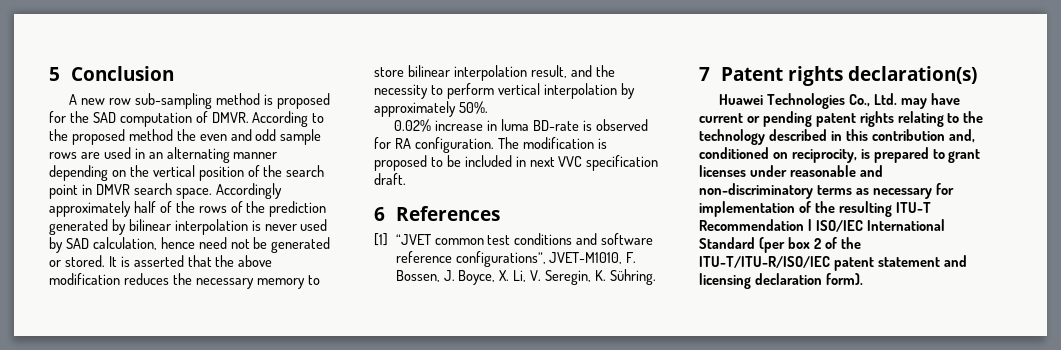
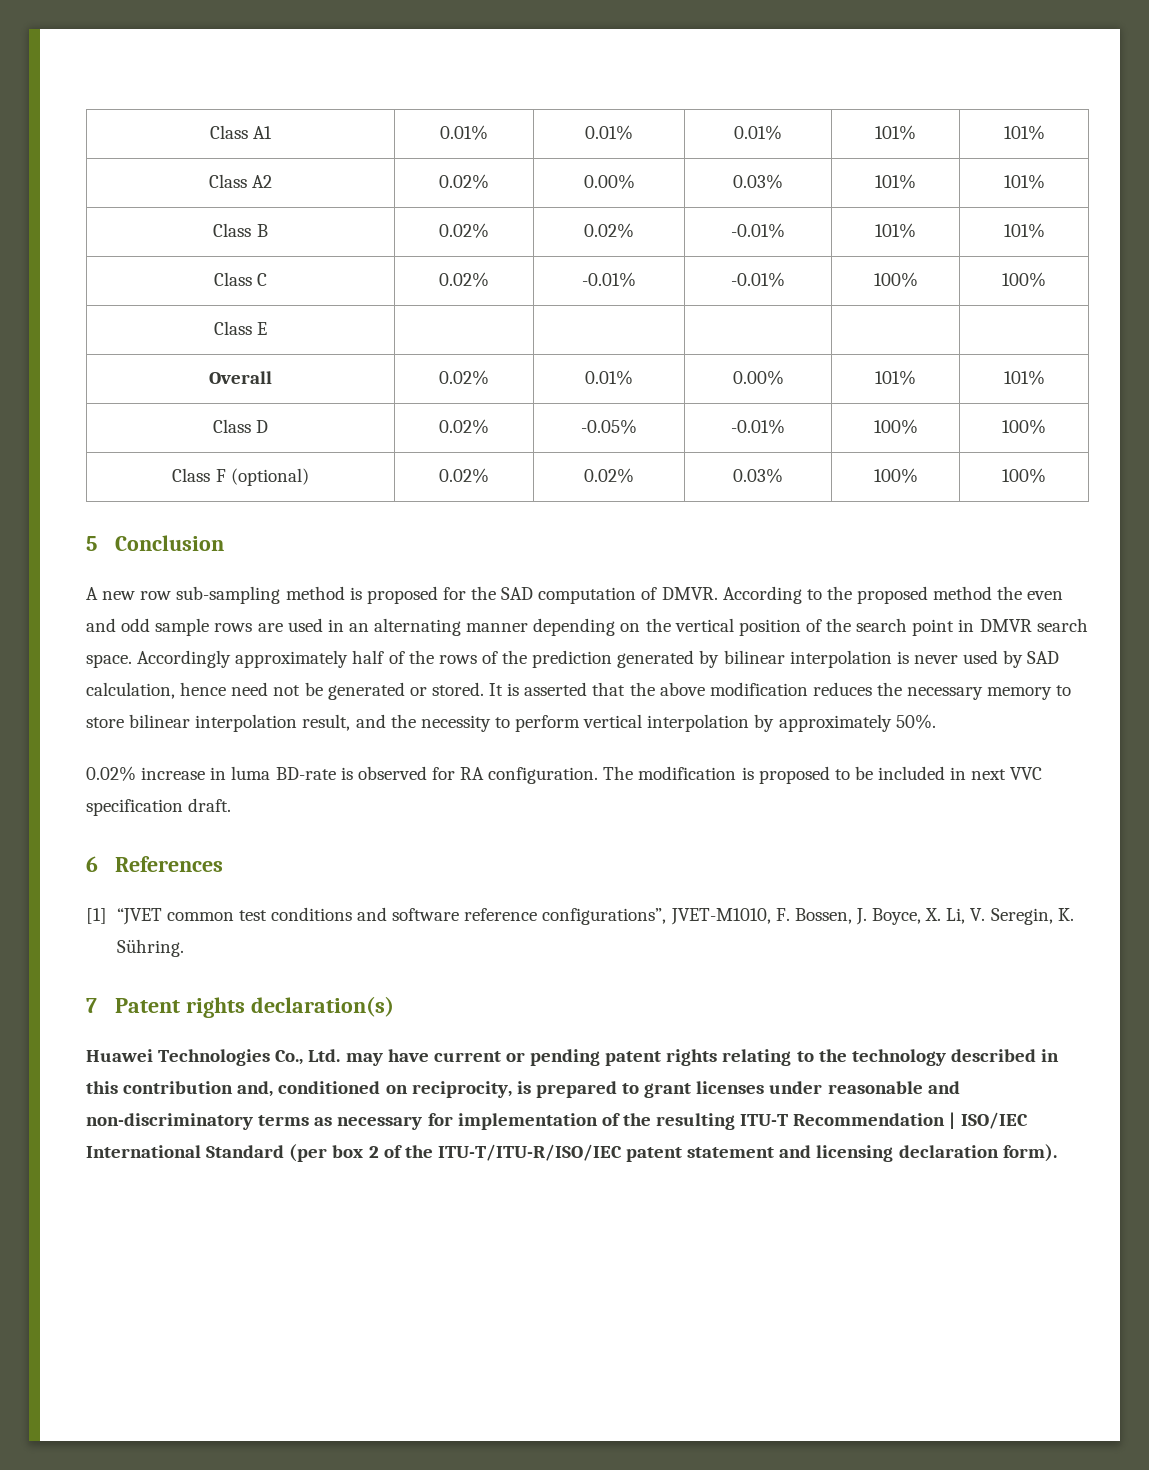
+ Class A1 | 0.01% | 0.01% | 0.01% | 101% | 101%
+ Class A2 | 0.02% | 0.00% | 0.03% | 101% | 101%
+ Class B | 0.02% | 0.02% | -0.01% | 101% | 101%
+ Class C | 0.02% | -0.01% | -0.01% | 100% | 100%
+ Class E | | | | |
+ Overall | 0.02% | 0.01% | 0.00% | 101% | 101%
+ Class D | 0.02% | -0.05% | -0.01% | 100% | 100%
+ Class F (optional) | 0.02% | 0.02% | 0.03% | 100% | 100%

